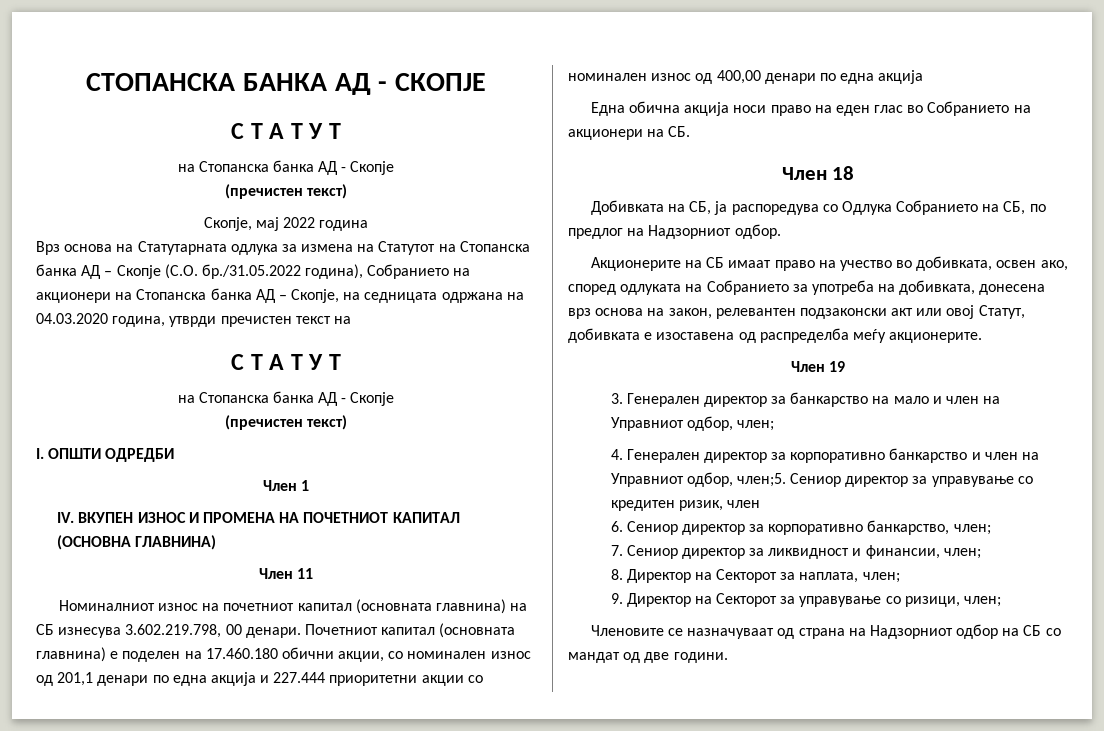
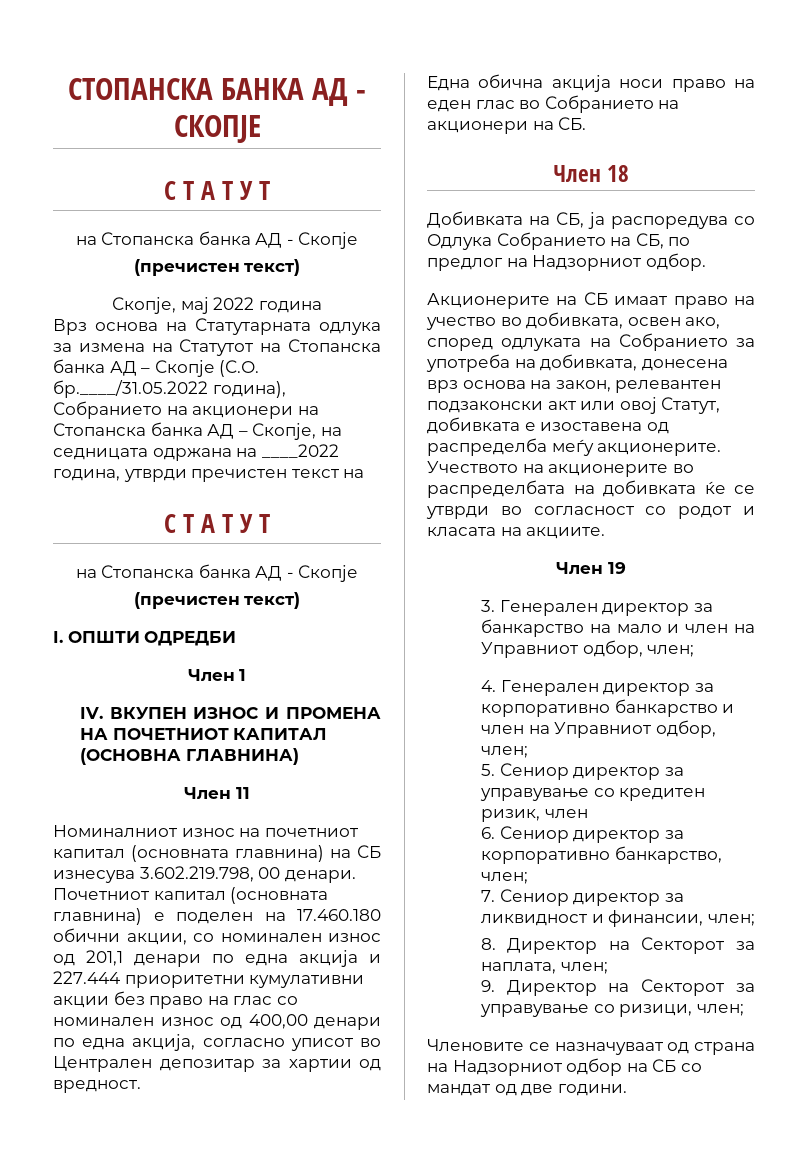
- Врз основа на Статутарната одлука за измена на Статутот на Стопанска банка АД – Скопје (С.О. бр./31.05.2022 година), Собранието на акционери на Стопанска банка АД – Скопје, на седницата одржана на 04.03.2020 година, утврди пречистен текст на
+ Врз основа на Статутарната одлука за измена на Статутот на Стопанска банка АД – Скопје (С.О. бр.____/31.05.2022 година), Собранието на акционери на Стопанска банка АД – Скопје, на седницата одржана на ____2022 година, утврди пречистен текст на
- Почетниот капитал (основната главнина) е поделен на 17.460.180 обични акции, со номинален износ од 201,1 денари по една акција и 227.444 приоритетни акции со номинален износ од 400,00 денари по една акција
+ Почетниот капитал (основната главнина) е поделен на 17.460.180 обични акции, со номинален износ од 201,1 денари по една акција и 227.444 приоритетни кумулативни акции без право на глас со номинален износ од 400,00 денари по една акција, согласно уписот во Централен депозитар за хартии од вредност.
+ Учеството на акционерите во распределбата на добивката ќе се утврди во согласност со родот и класата на акциите.
- 4. Генерален директор за корпоративно банкарство и член на Управниот одбор, член;5. Сениор директор за управување со кредитен ризик, член
+ 4. Генерален директор за корпоративно банкарство и член на Управниот одбор, член;
+ 5. Сениор директор за управување со кредитен ризик, член

